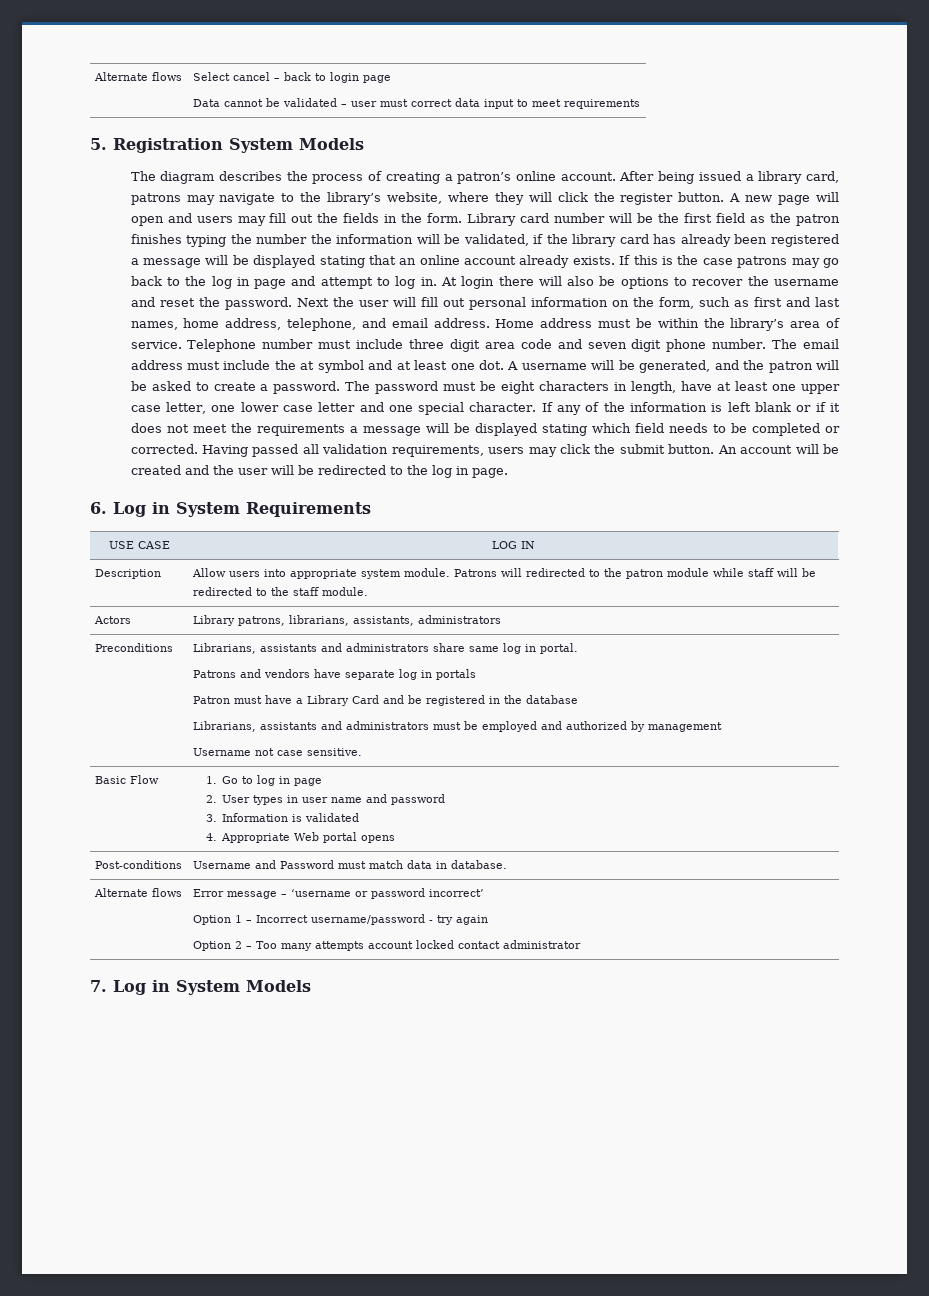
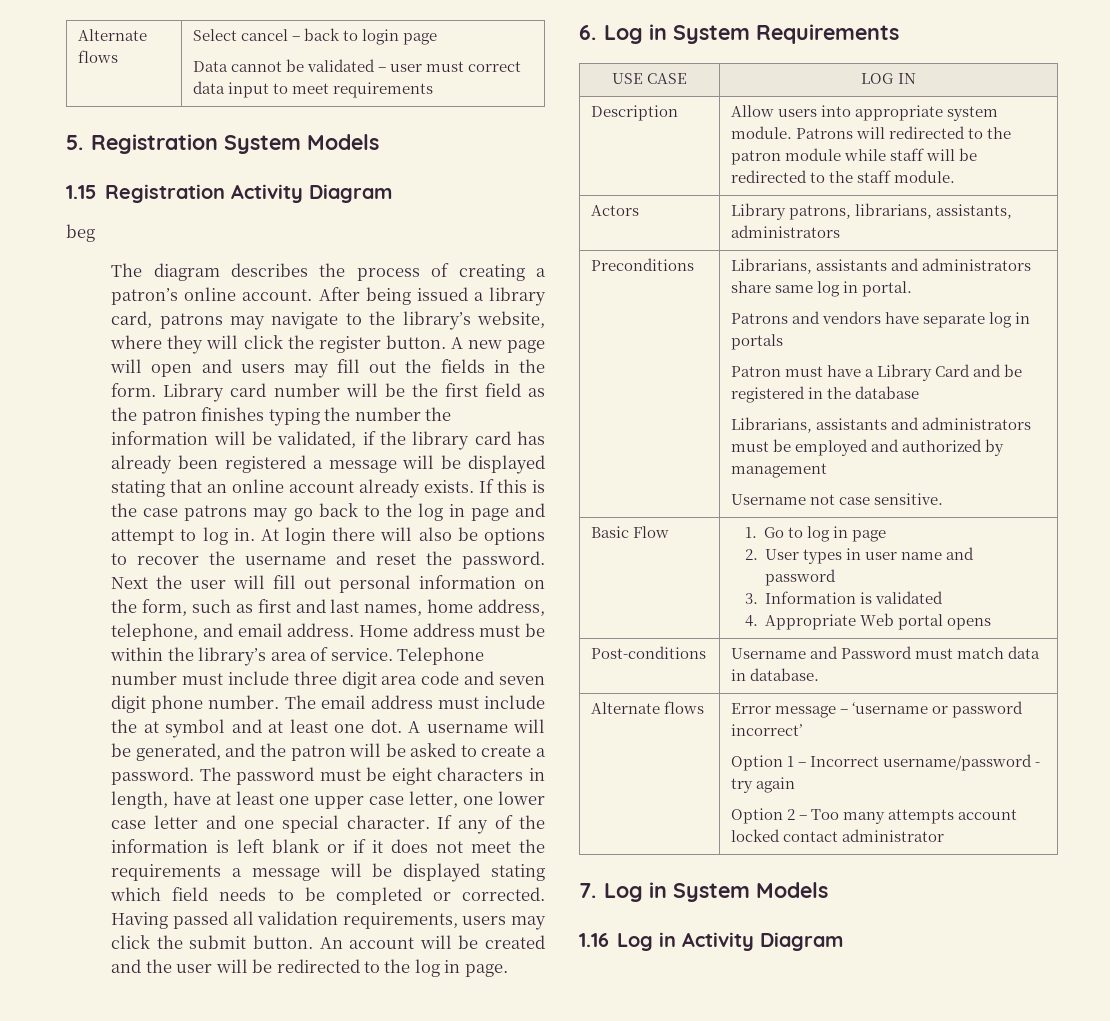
+ 1.15 Registration Activity Diagram
+ beg
+ 1.16 Log in Activity Diagram

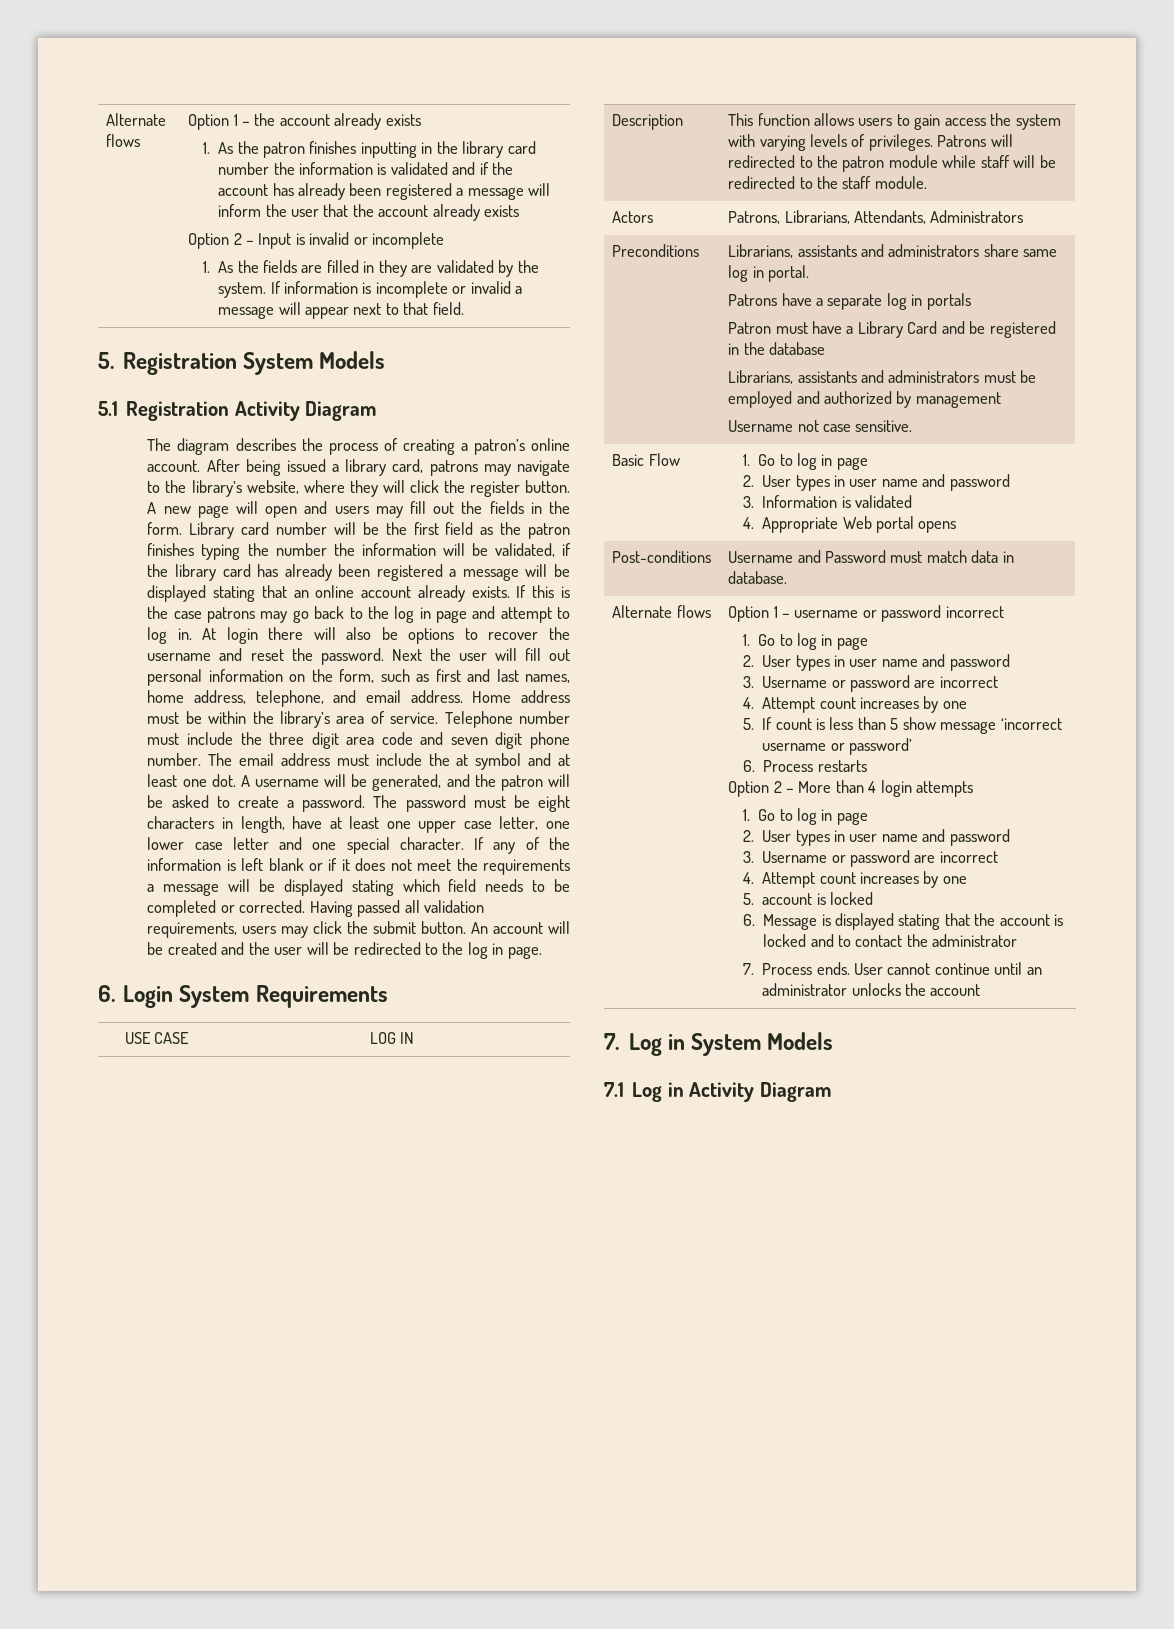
- Alternate flows | Select cancel – back to login page
- Data cannot be validated – user must correct data input to meet requirements
+ Alternate flows | Option 1 – the account already exists
+ 1. As the patron finishes inputting in the library card number the information is validated and if the account has already been registered a message will inform the user that the account already exists
+ Option 2 – Input is invalid or incomplete
+ 1. As the fields are filled in they are validated by the system. If information is incomplete or invalid a message will appear next to that field.
- 1.15 Registration Activity Diagram
+ 5.1 Registration Activity Diagram
- beg
- Telephone number must include three digit area code and seven digit phone number.
+ Telephone number must include the three digit area code and seven digit phone number.
- 6. Log in System Requirements
+ 6. Login System Requirements
- Description | Allow users into appropriate system module. Patrons will redirected to the patron module while staff will be redirected to the staff module.
+ Description | This function allows users to gain access the system with varying levels of privileges. Patrons will redirected to the patron module while staff will be redirected to the staff module.
- Actors | Library patrons, librarians, assistants, administrators
+ Actors | Patrons, Librarians, Attendants, Administrators
- Patrons and vendors have separate log in portals
+ Patrons have a separate log in portals
- Error message – ‘username or password incorrect’
- Option 1 – Incorrect username/password - try again
- Option 2 – Too many attempts account locked contact administrator
+ Option 1 – username or password incorrect
+ 1. Go to log in page
+ 2. User types in user name and password
+ 3. Username or password are incorrect
+ 4. Attempt count increases by one
+ 5. If count is less than 5 show message ‘incorrect username or password’
+ 6. Process restarts
+ Option 2 – More than 4 login attempts
+ 1. Go to log in page
+ 2. User types in user name and password
+ 3. Username or password are incorrect
+ 4. Attempt count increases by one
+ 5. account is locked
+ 6. Message is displayed stating that the account is locked and to contact the administrator
+ 7. Process ends. User cannot continue until an administrator unlocks the account
- 1.16 Log in Activity Diagram
+ 7.1 Log in Activity Diagram

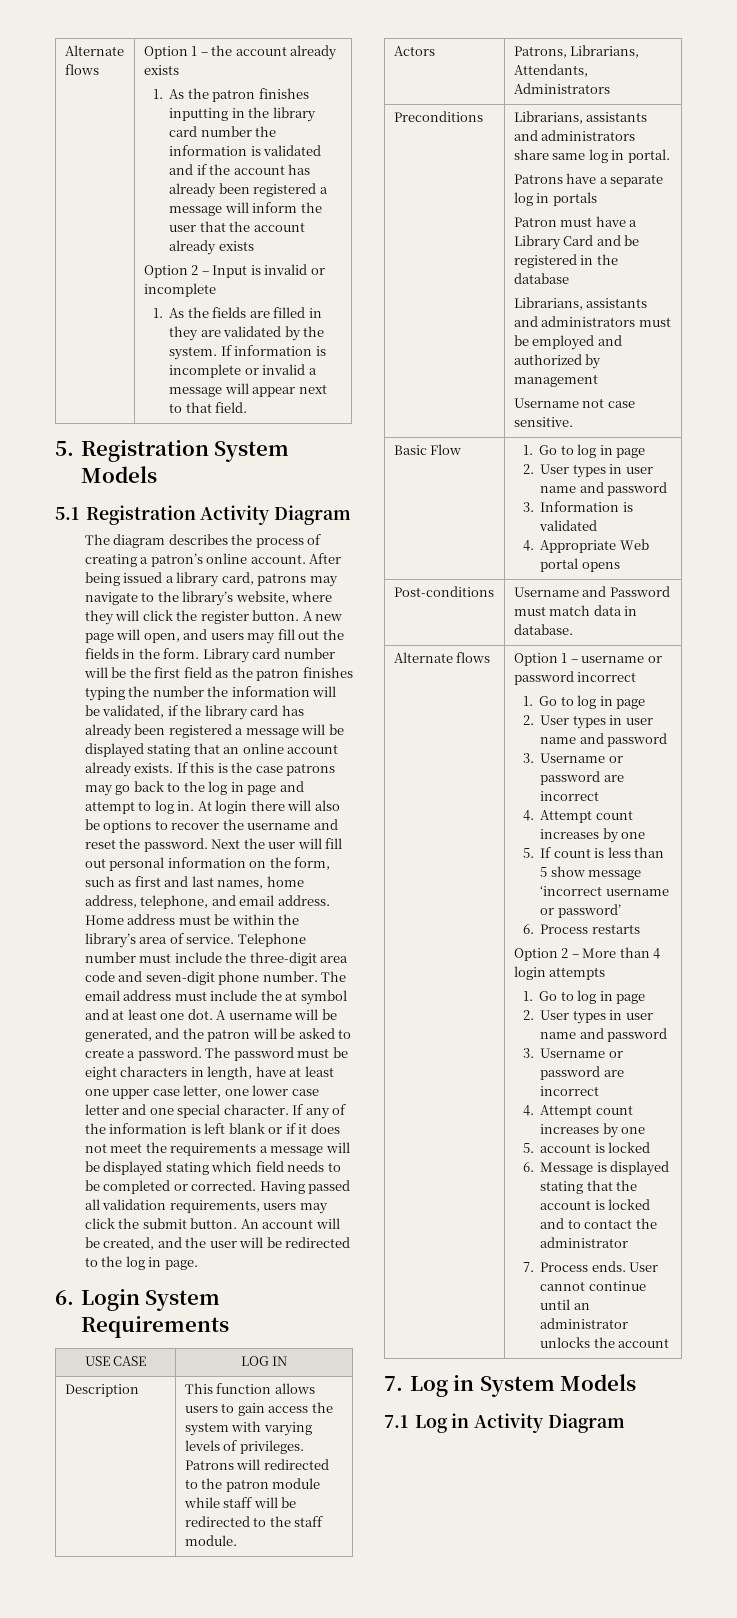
- A new page will open and users may fill out the fields in the form.
+ A new page will open, and users may fill out the fields in the form.
- Telephone number must include the three digit area code and seven digit phone number.
+ Telephone number must include the three-digit area code and seven-digit phone number.
- An account will be created and the user will be redirected to the log in page.
+ An account will be created, and the user will be redirected to the log in page.

